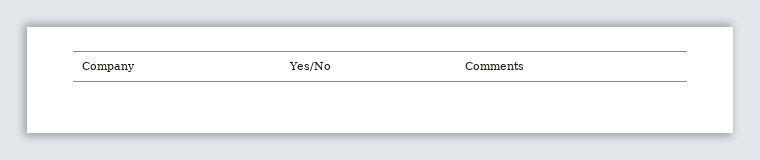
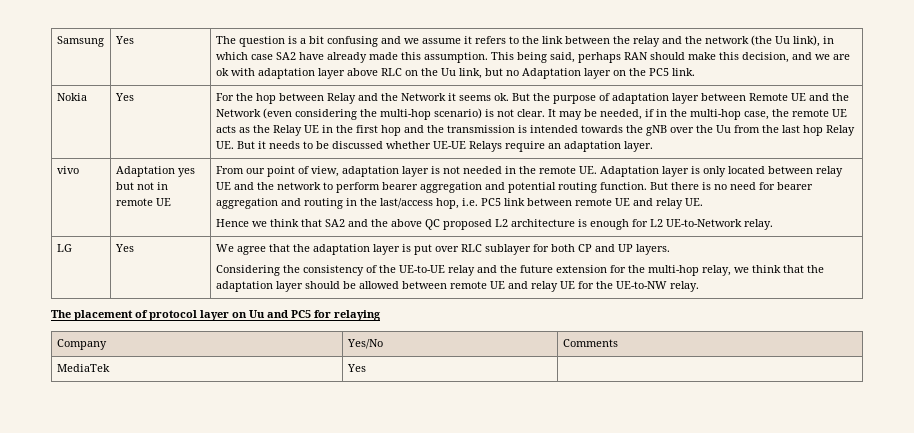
+ Samsung | Yes | The question is a bit confusing and we assume it refers to the link between the relay and the network (the Uu link), in which case SA2 have already made this assumption. This being said, perhaps RAN should make this decision, and we are ok with adaptation layer above RLC on the Uu link, but no Adaptation layer on the PC5 link.
+ Nokia | Yes | For the hop between Relay and the Network it seems ok. But the purpose of adaptation layer between Remote UE and the Network (even considering the multi-hop scenario) is not clear. It may be needed, if in the multi-hop case, the remote UE acts as the Relay UE in the first hop and the transmission is intended towards the gNB over the Uu from the last hop Relay UE. But it needs to be discussed whether UE-UE Relays require an adaptation layer.
+ vivo | Adaptation yes but not in remote UE | From our point of view, adaptation layer is not needed in the remote UE. Adaptation layer is only located between relay UE and the network to perform bearer aggregation and potential routing function. But there is no need for bearer aggregation and routing in the last/access hop, i.e. PC5 link between remote UE and relay UE.
+ Hence we think that SA2 and the above QC proposed L2 architecture is enough for L2 UE-to-Network relay.
+ LG | Yes | We agree that the adaptation layer is put over RLC sublayer for both CP and UP layers.
+ Considering the consistency of the UE-to-UE relay and the future extension for the multi-hop relay, we think that the adaptation layer should be allowed between remote UE and relay UE for the UE-to-NW relay.
+ The placement of protocol layer on Uu and PC5 for relaying
+ MediaTek | Yes |

